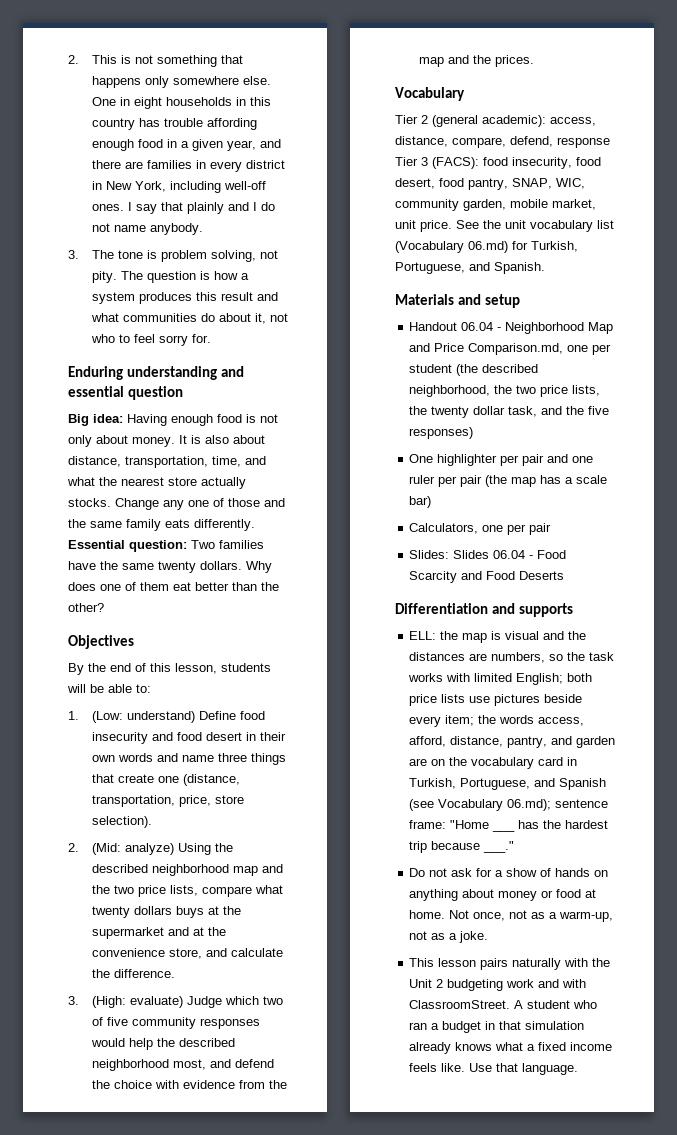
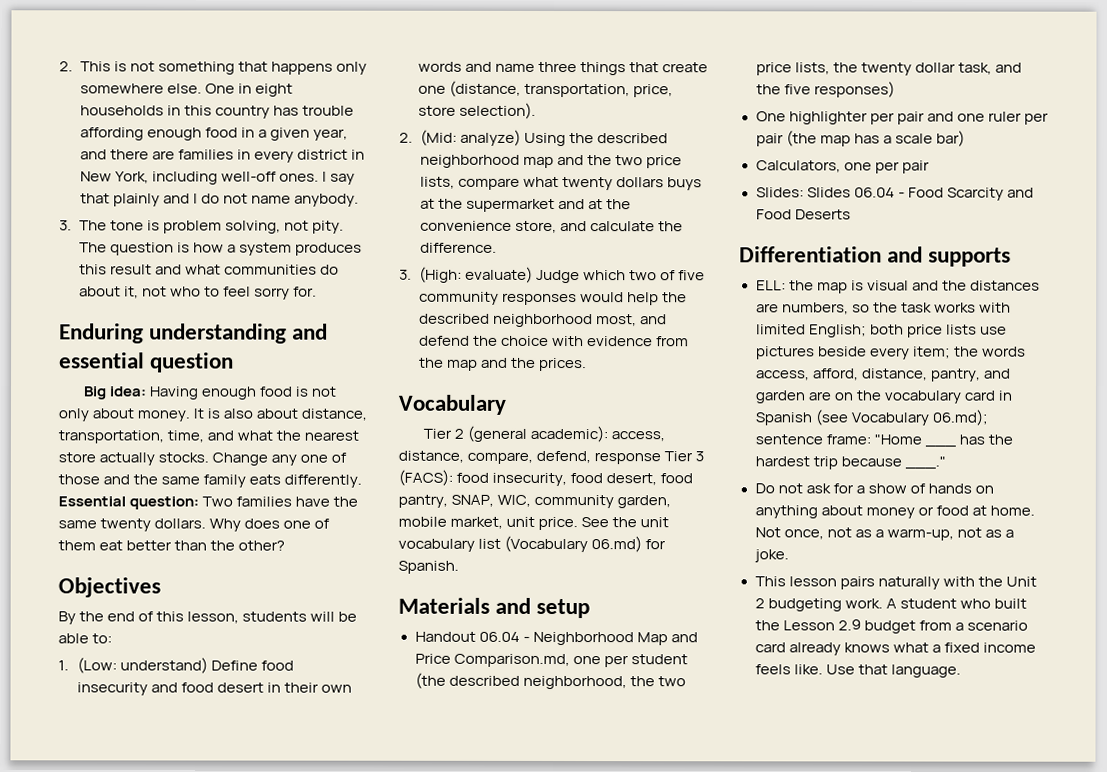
- See the unit vocabulary list (Vocabulary 06.md) for Turkish, Portuguese, and Spanish.
+ See the unit vocabulary list (Vocabulary 06.md) for Spanish.
- ELL: the map is visual and the distances are numbers, so the task works with limited English; both price lists use pictures beside every item; the words access, afford, distance, pantry, and garden are on the vocabulary card in Turkish, Portuguese, and Spanish (see Vocabulary 06.md); sentence frame: "Home ___ has the hardest trip because ___."
+ ELL: the map is visual and the distances are numbers, so the task works with limited English; both price lists use pictures beside every item; the words access, afford, distance, pantry, and garden are on the vocabulary card in Spanish (see Vocabulary 06.md); sentence frame: "Home ___ has the hardest trip because ___."
- This lesson pairs naturally with the Unit 2 budgeting work and with ClassroomStreet. A student who ran a budget in that simulation already knows what a fixed income feels like.
+ This lesson pairs naturally with the Unit 2 budgeting work. A student who built the Lesson 2.9 budget from a scenario card already knows what a fixed income feels like.

